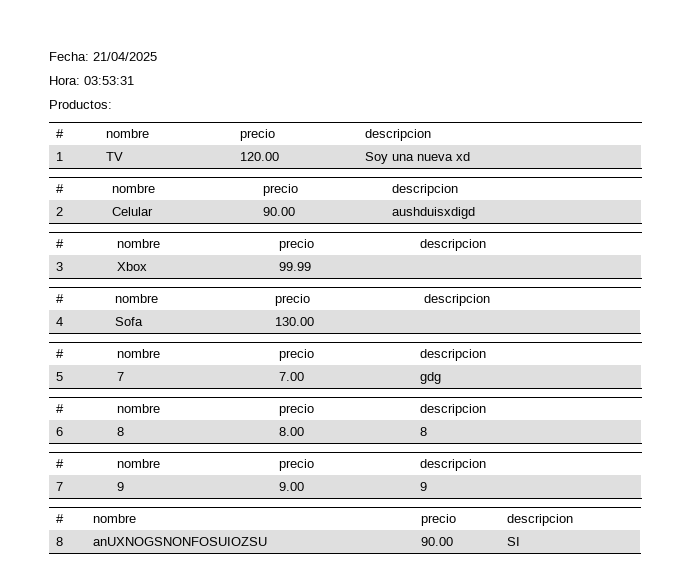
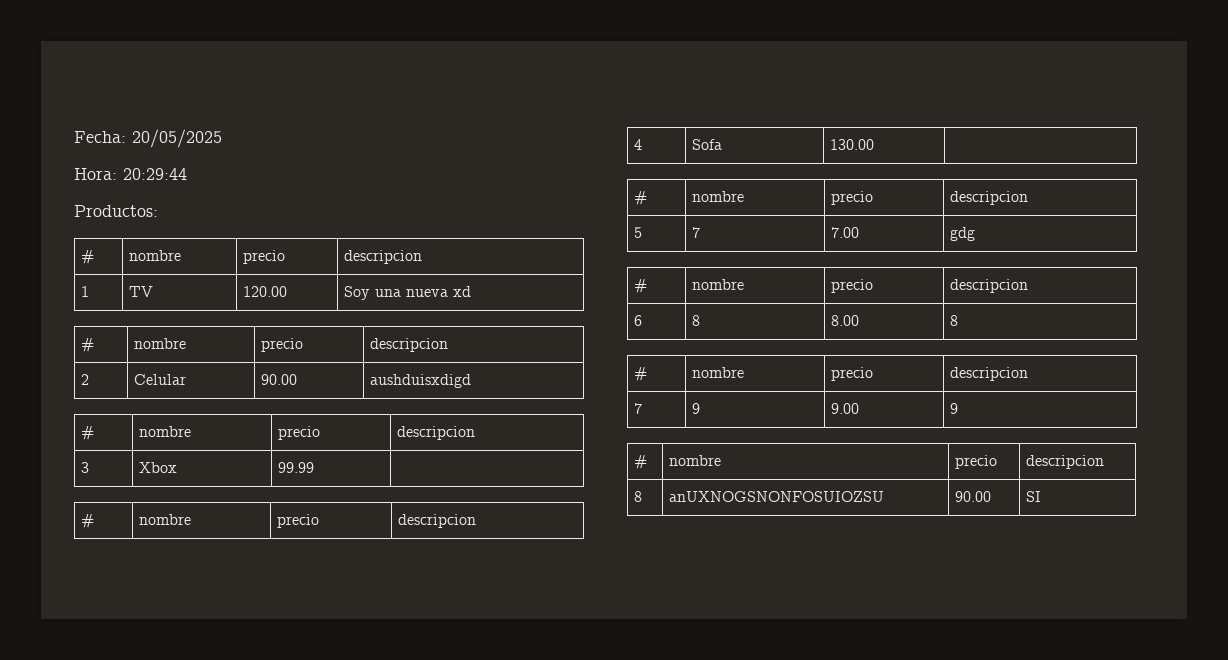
- Fecha: 21/04/2025
+ Fecha: 20/05/2025
- Hora: 03:53:31
+ Hora: 20:29:44

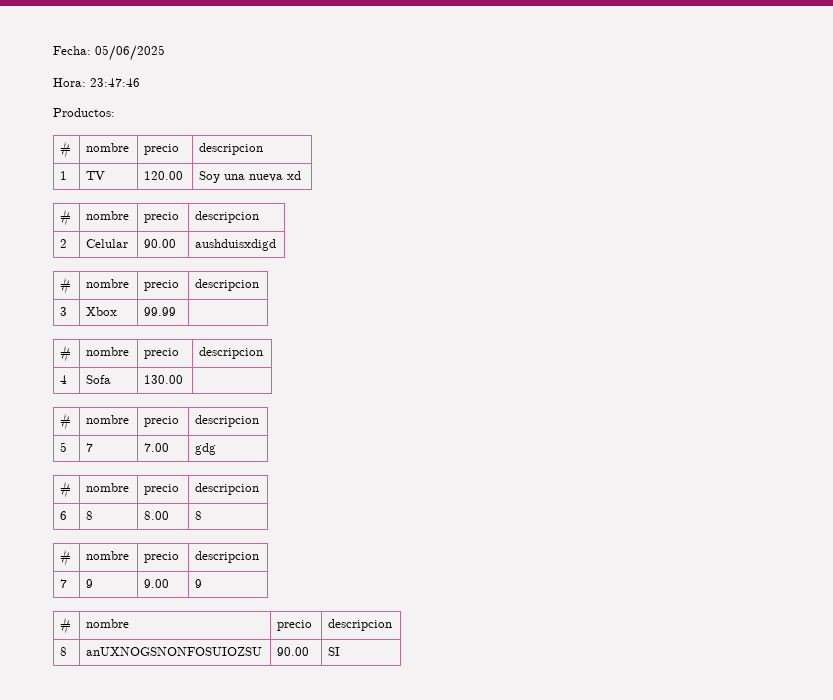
- Fecha: 20/05/2025
+ Fecha: 05/06/2025
- Hora: 20:29:44
+ Hora: 23:47:46

